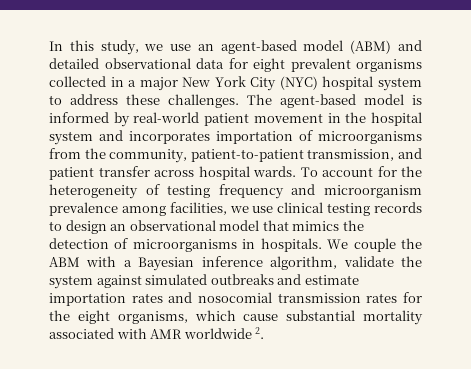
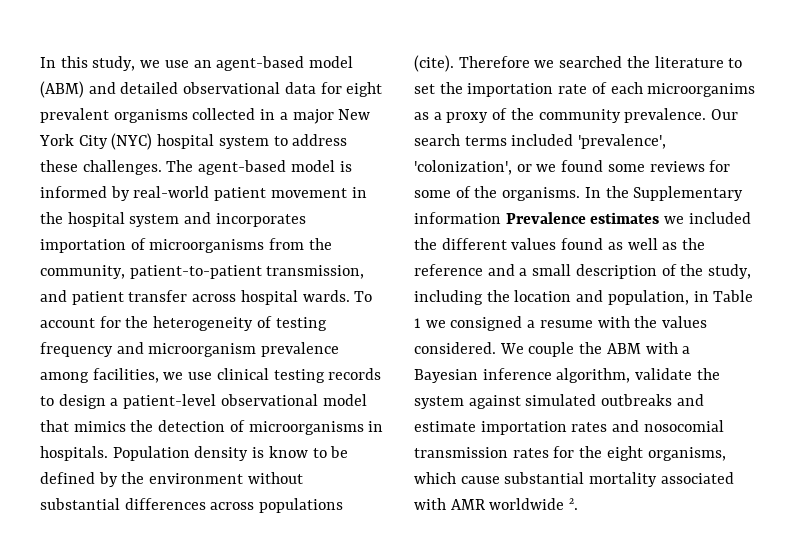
- To account for the heterogeneity of testing frequency and microorganism prevalence among facilities, we use clinical testing records to design an observational model that mimics the detection of microorganisms in hospitals.
+ To account for the heterogeneity of testing frequency and microorganism prevalence among facilities, we use clinical testing records to design a patient-level observational model that mimics the detection of microorganisms in hospitals.
+ Population density is know to be defined by the environment without substantial differences across populations (cite). Therefore we searched the literature to set the importation rate of each microorganims as a proxy of the community prevalence. Our search terms included 'prevalence', 'colonization', or we found some reviews for some of the organisms. In the Supplementary information Prevalence estimates we included the different values found as well as the reference and a small description of the study, including the location and population, in Table 1 we consigned a resume with the values considered.

